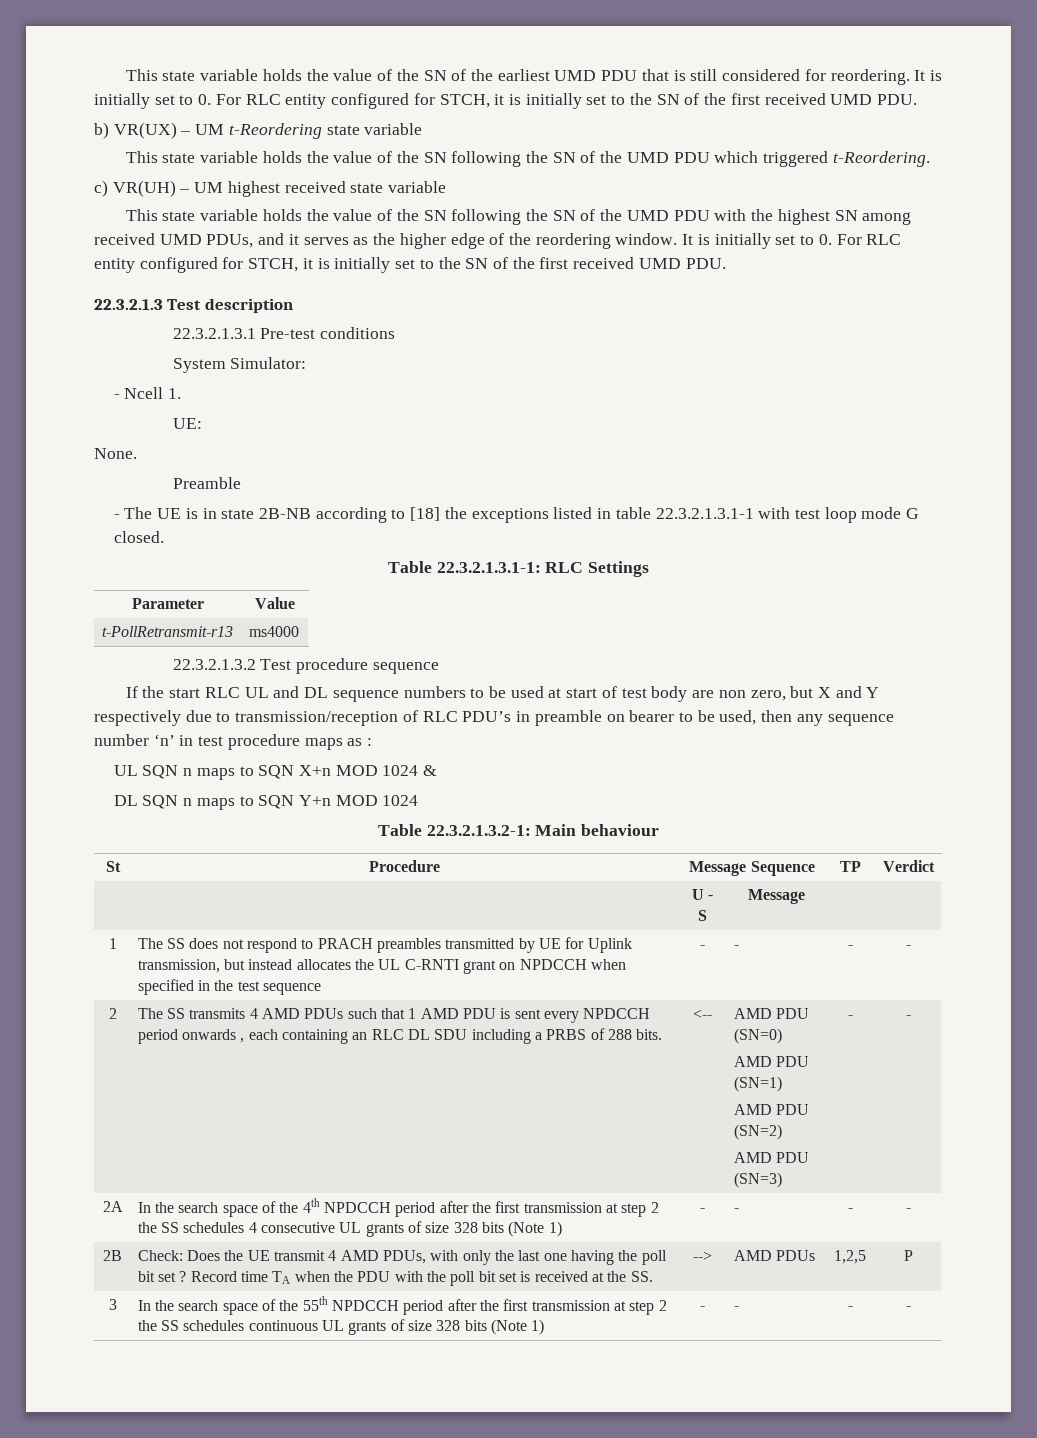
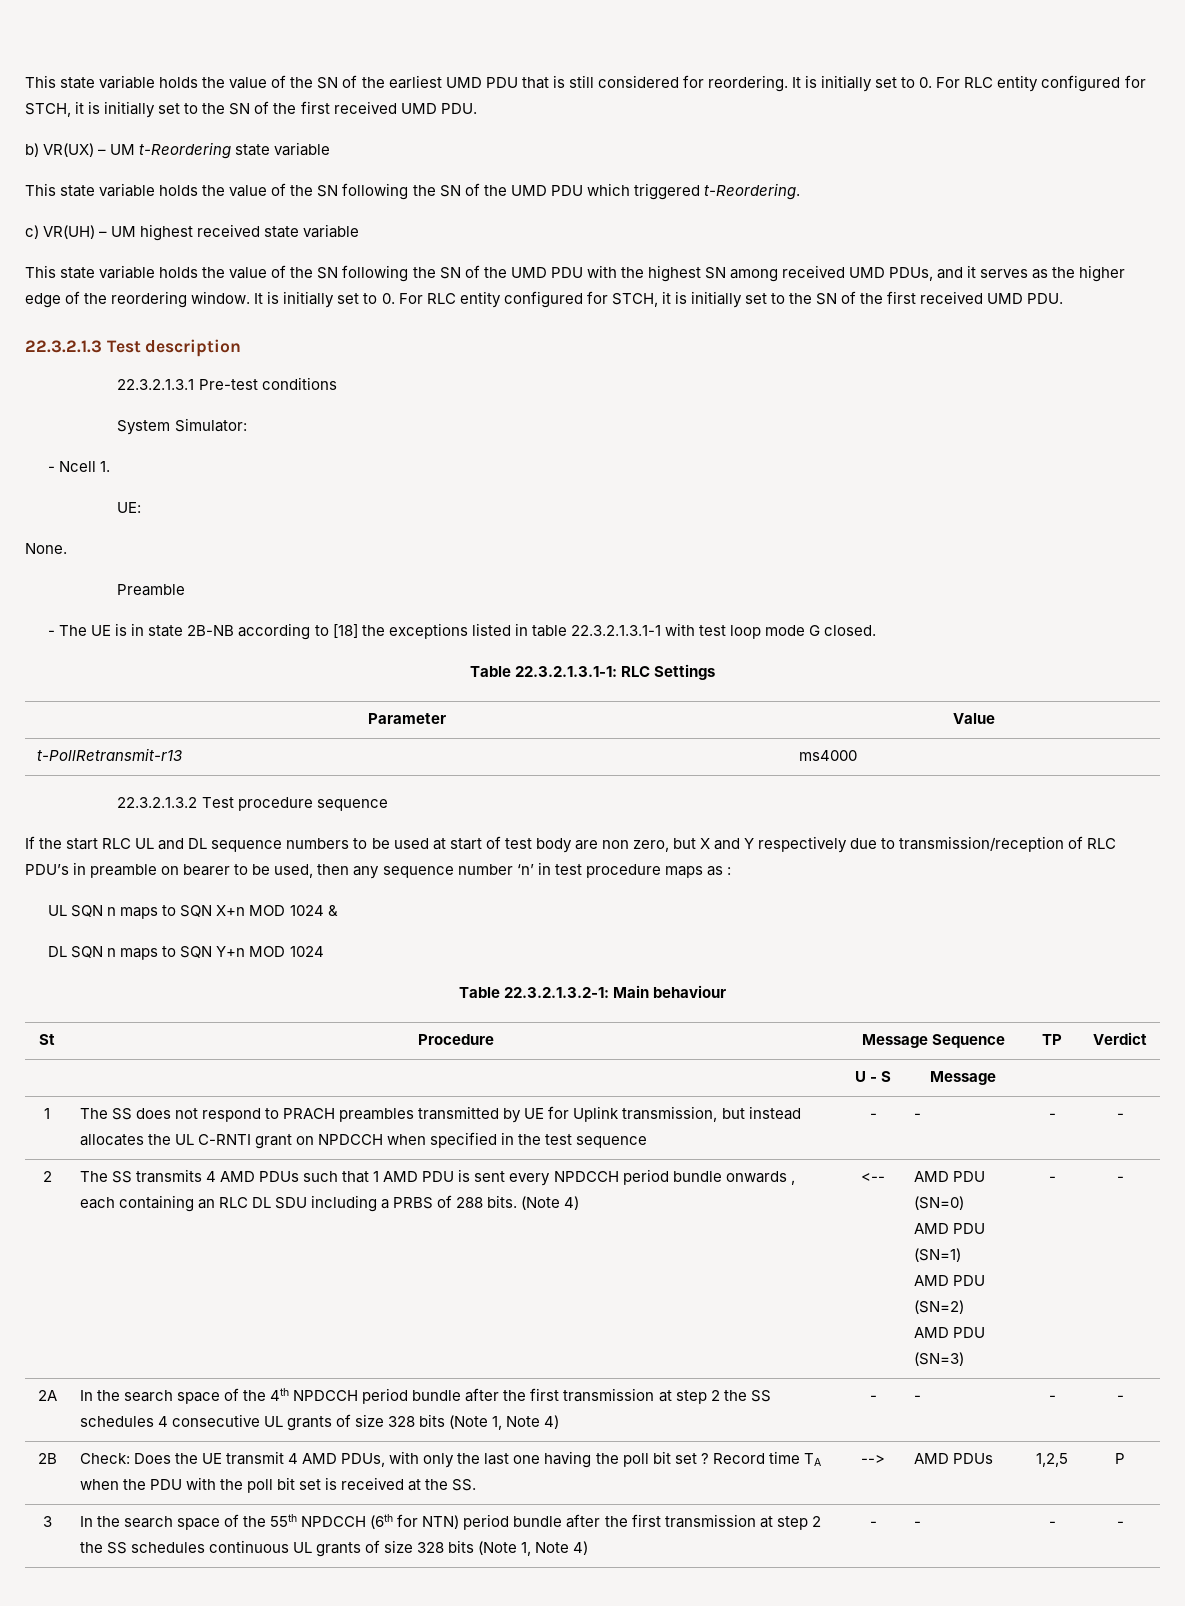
- The SS transmits 4 AMD PDUs such that 1 AMD PDU is sent every NPDCCH period onwards , each containing an RLC DL SDU including a PRBS of 288 bits.
+ The SS transmits 4 AMD PDUs such that 1 AMD PDU is sent every NPDCCH period bundle onwards , each containing an RLC DL SDU including a PRBS of 288 bits. (Note 4)
- 2A | In the search space of the 4th NPDCCH period after the first transmission at step 2 the SS schedules 4 consecutive UL grants of size 328 bits (Note 1) | - | - | - | -
+ 2A | In the search space of the 4th NPDCCH period bundle after the first transmission at step 2 the SS schedules 4 consecutive UL grants of size 328 bits (Note 1, Note 4) | - | - | - | -
- 3 | In the search space of the 55th NPDCCH period after the first transmission at step 2 the SS schedules continuous UL grants of size 328 bits (Note 1) | - | - | - | -
+ 3 | In the search space of the 55th NPDCCH (6th for NTN) period bundle after the first transmission at step 2 the SS schedules continuous UL grants of size 328 bits (Note 1, Note 4) | - | - | - | -

